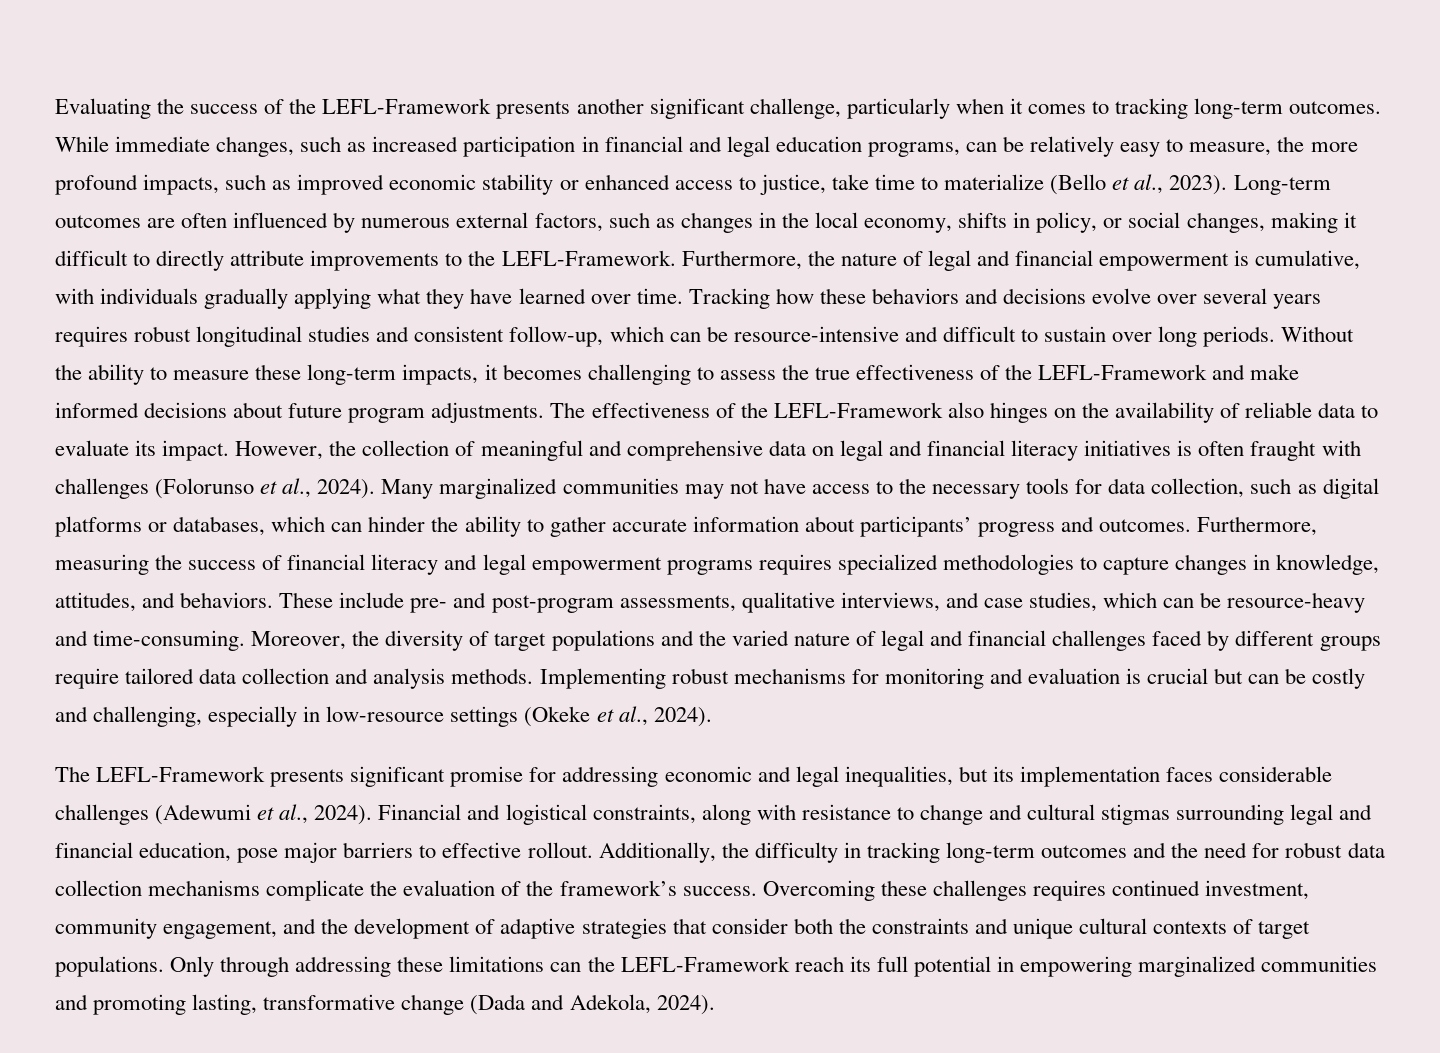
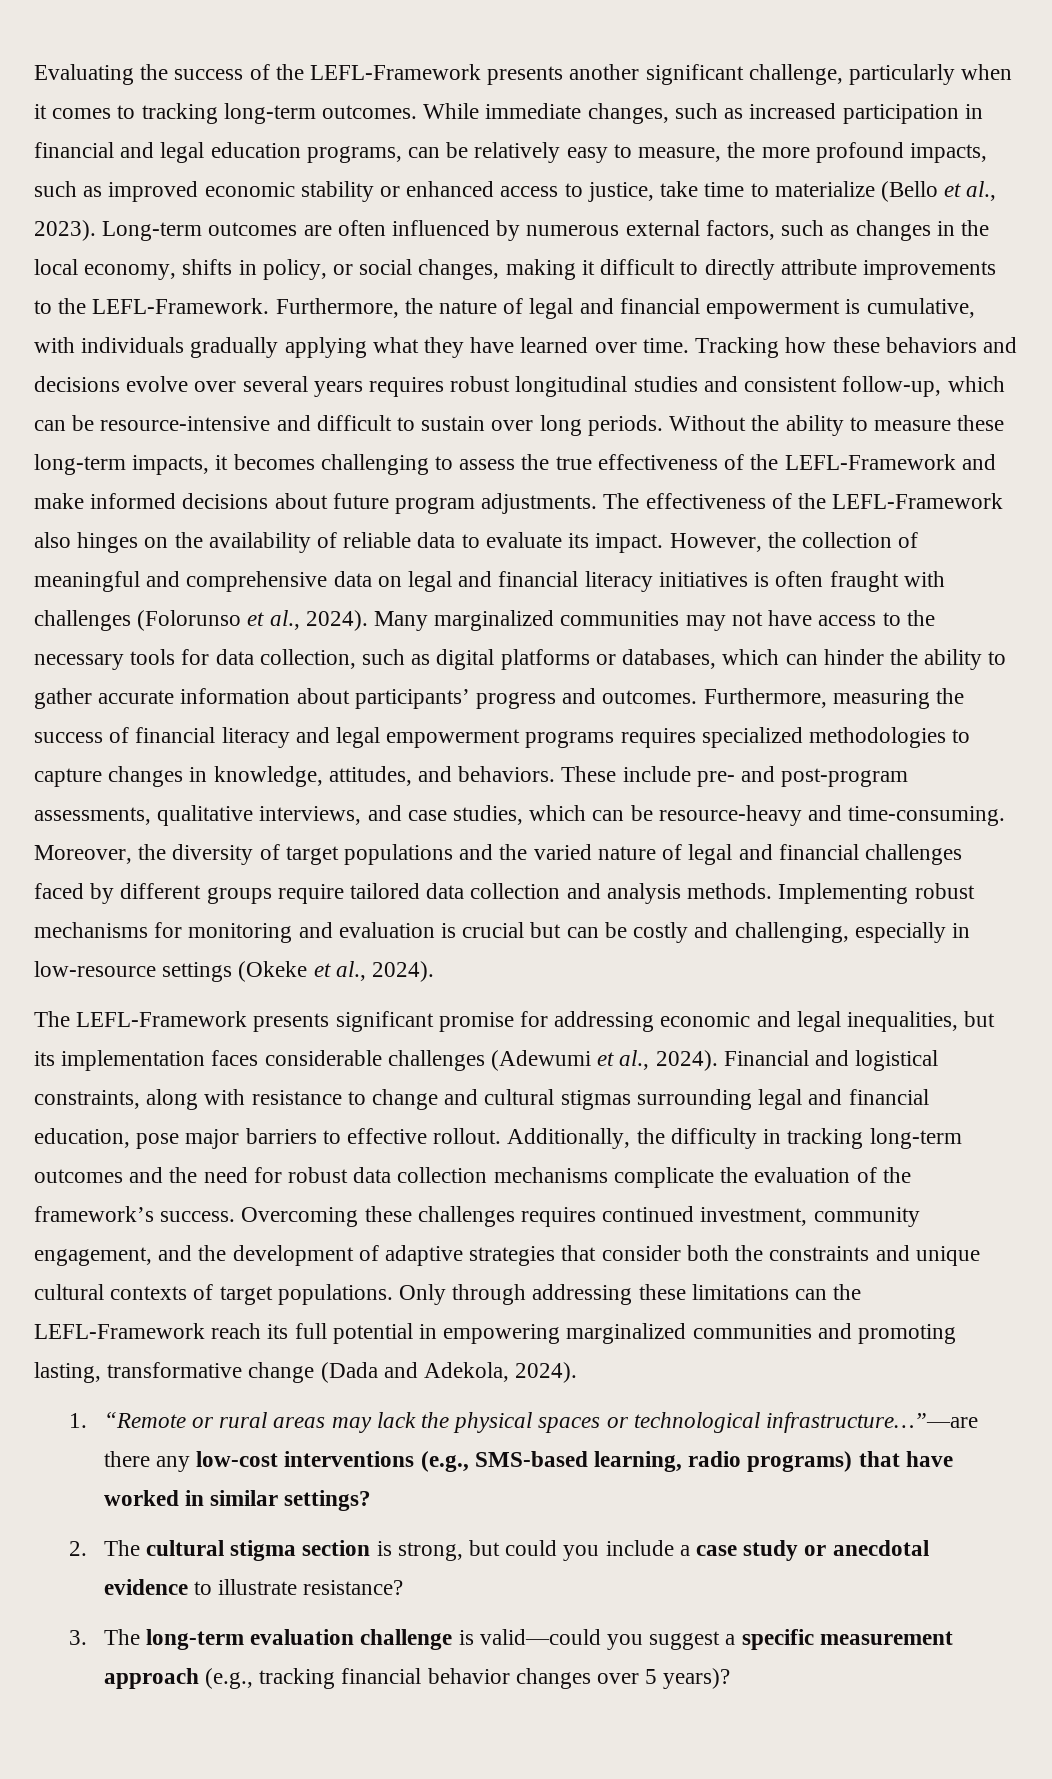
+ 1. “Remote or rural areas may lack the physical spaces or technological infrastructure…”—are there any low-cost interventions (e.g., SMS-based learning, radio programs) that have worked in similar settings?
+ 2. The cultural stigma section is strong, but could you include a case study or anecdotal evidence to illustrate resistance?
+ 3. The long-term evaluation challenge is valid—could you suggest a specific measurement approach (e.g., tracking financial behavior changes over 5 years)?

